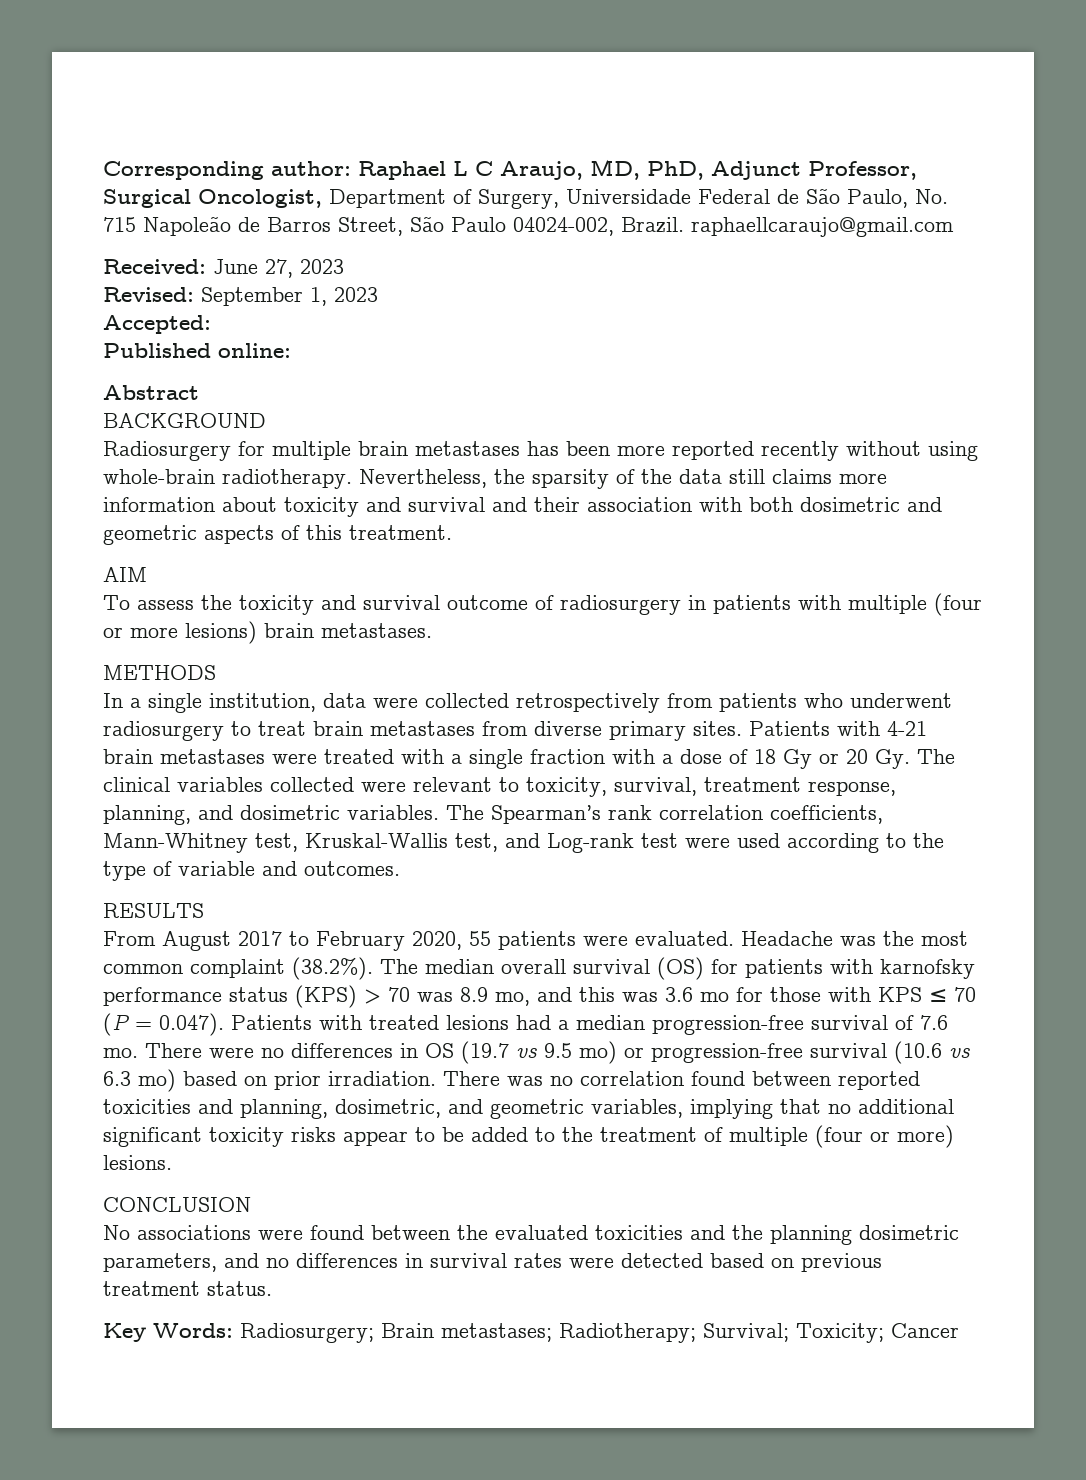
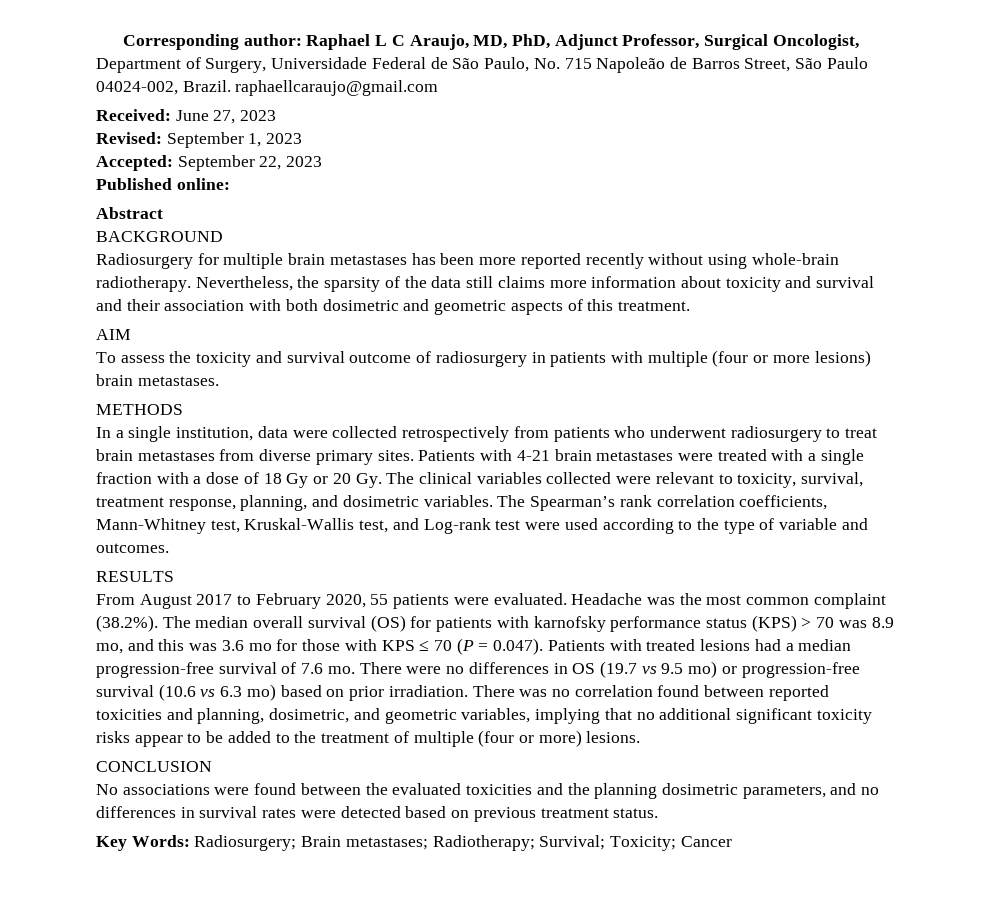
- Accepted:
+ Accepted: September 22, 2023

